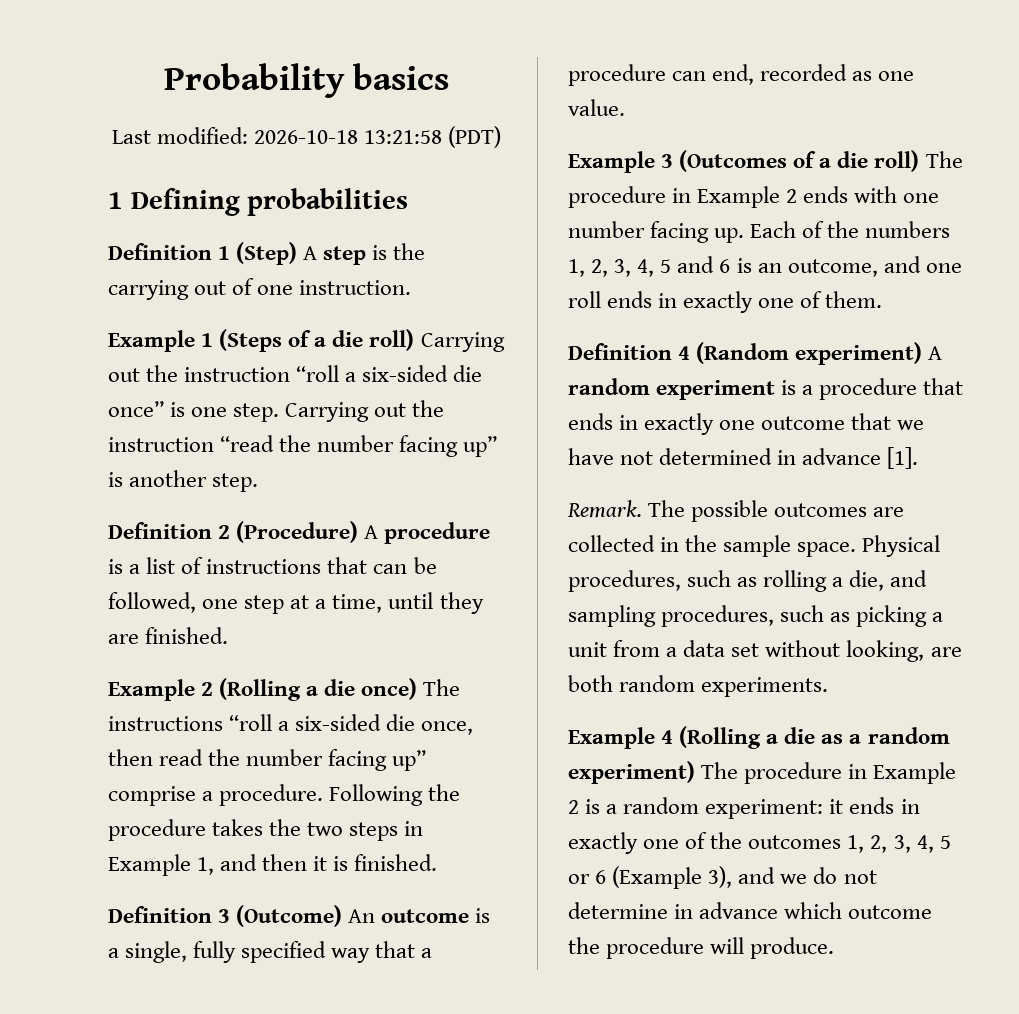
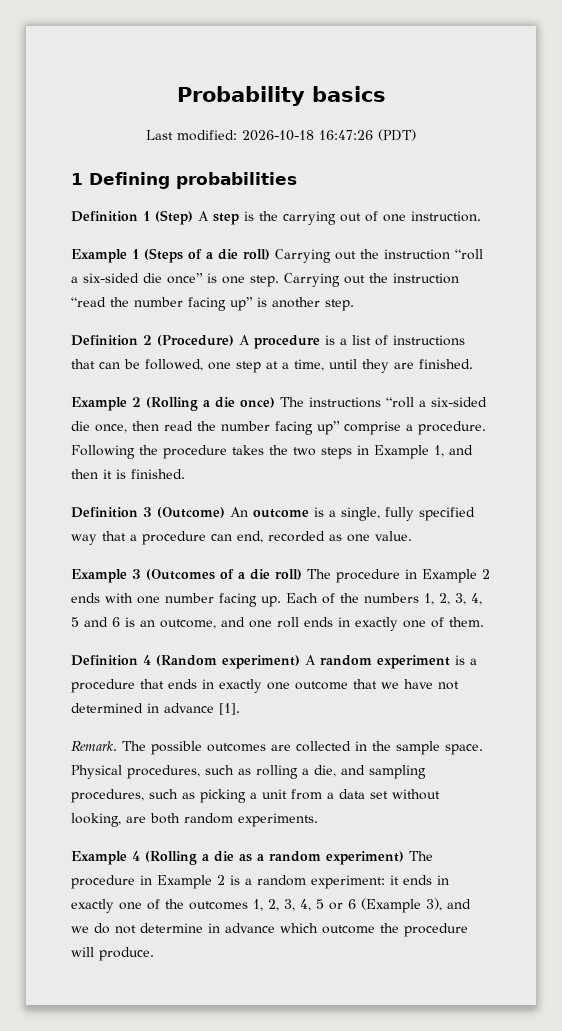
- Last modified: 2026-10-18 13:21:58 (PDT)
+ Last modified: 2026-10-18 16:47:26 (PDT)

